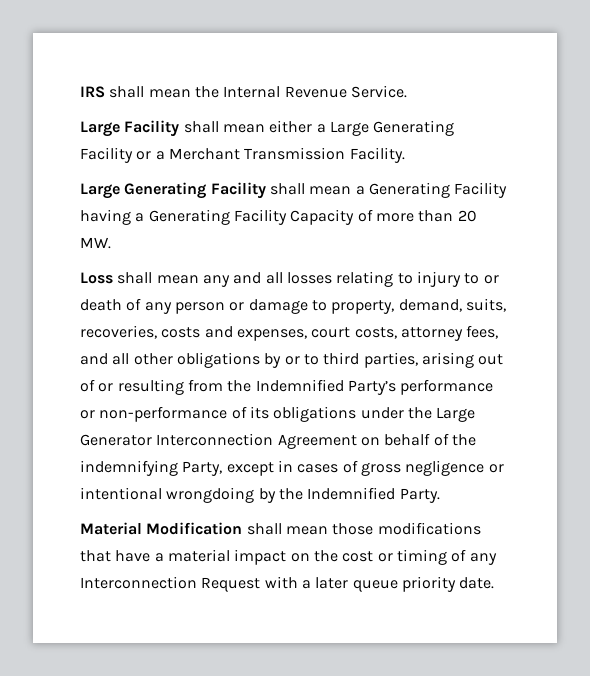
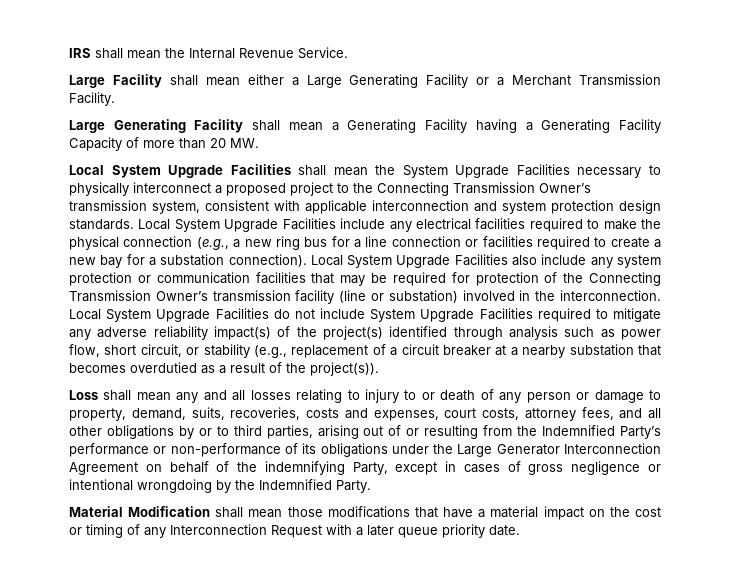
+ Local System Upgrade Facilities shall mean the System Upgrade Facilities necessary to physically interconnect a proposed project to the Connecting Transmission Owner’s transmission system, consistent with applicable interconnection and system protection design standards. Local System Upgrade Facilities include any electrical facilities required to make the physical connection (e.g., a new ring bus for a line connection or facilities required to create a new bay for a substation connection). Local System Upgrade Facilities also include any system protection or communication facilities that may be required for protection of the Connecting Transmission Owner’s transmission facility (line or substation) involved in the interconnection. Local System Upgrade Facilities do not include System Upgrade Facilities required to mitigate any adverse reliability impact(s) of the project(s) identified through analysis such as power flow, short circuit, or stability (e.g., replacement of a circuit breaker at a nearby substation that becomes overdutied as a result of the project(s)).

